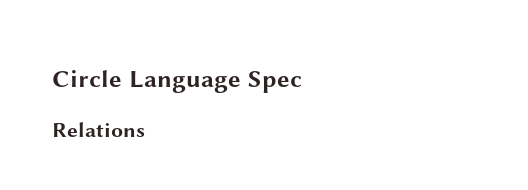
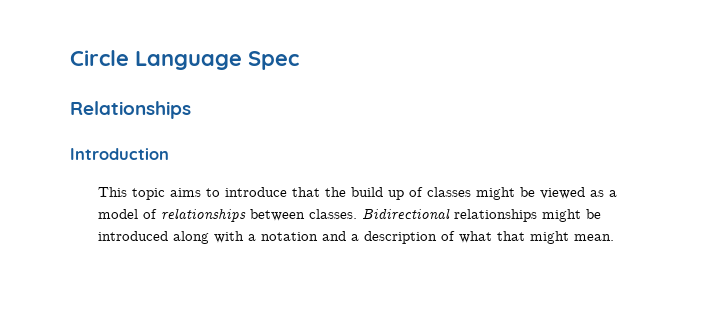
- Relations
+ Relationships
+ Introduction
+ This topic aims to introduce that the build up of classes might be viewed as a model of relationships between classes. Bidirectional relationships might be introduced along with a notation and a description of what that might mean.

